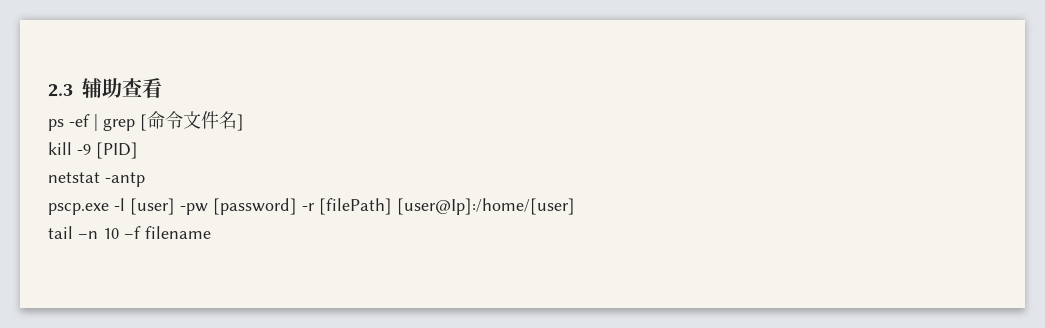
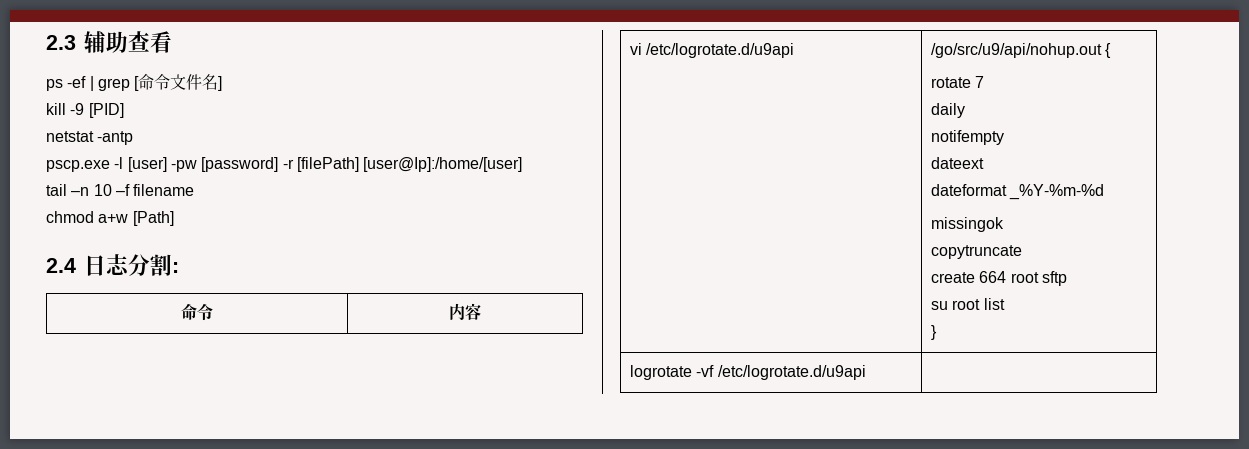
+ chmod a+w [Path]
+ 2.4日志分割:
+ 命令 | 内容
+ vi /etc/logrotate.d/u9api | /go/src/u9/api/nohup.out {
+ rotate 7
+ daily
+ notifempty
+ dateext
+ dateformat _%Y-%m-%d
+ missingok
+ copytruncate
+ create 664 root sftp
+ su root list
+ }
+ logrotate -vf /etc/logrotate.d/u9api |

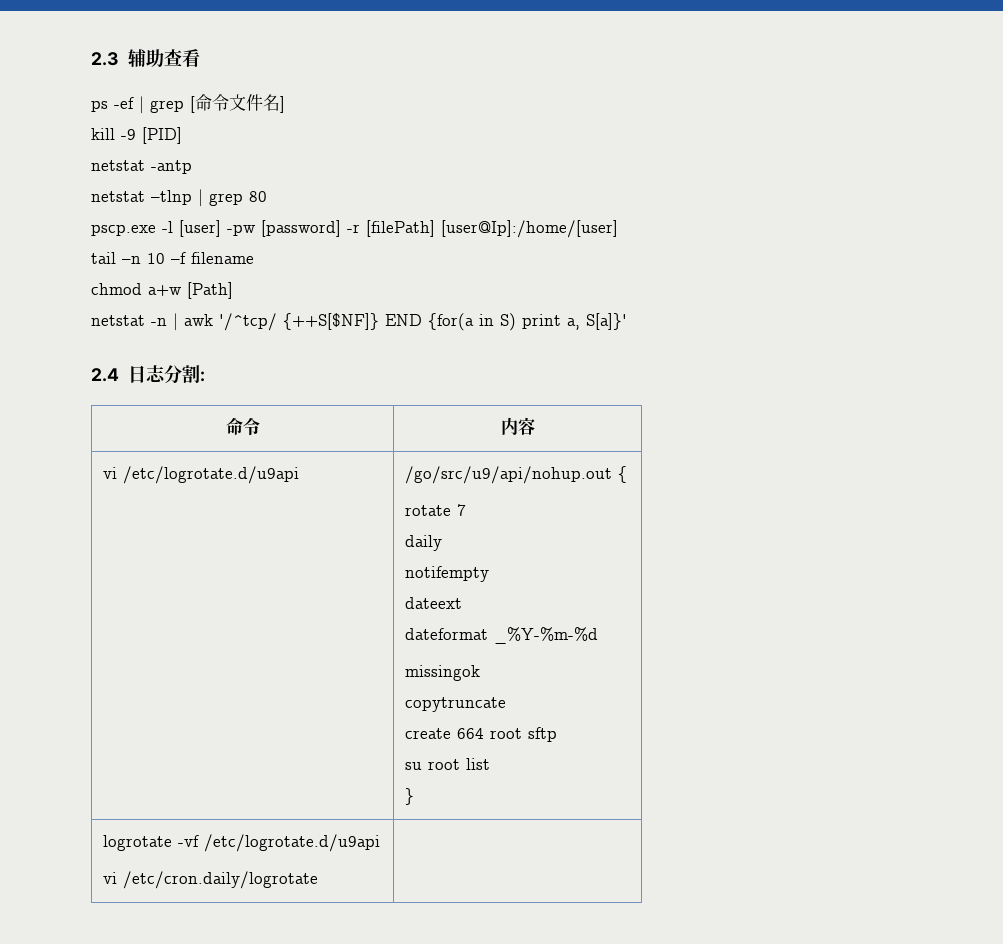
+ netstat –tlnp | grep 80
+ netstat -n | awk '/^tcp/ {++S[$NF]} END {for(a in S) print a, S[a]}'
- logrotate -vf /etc/logrotate.d/u9api |
+ logrotate -vf /etc/logrotate.d/u9api
+ vi /etc/cron.daily/logrotate |

